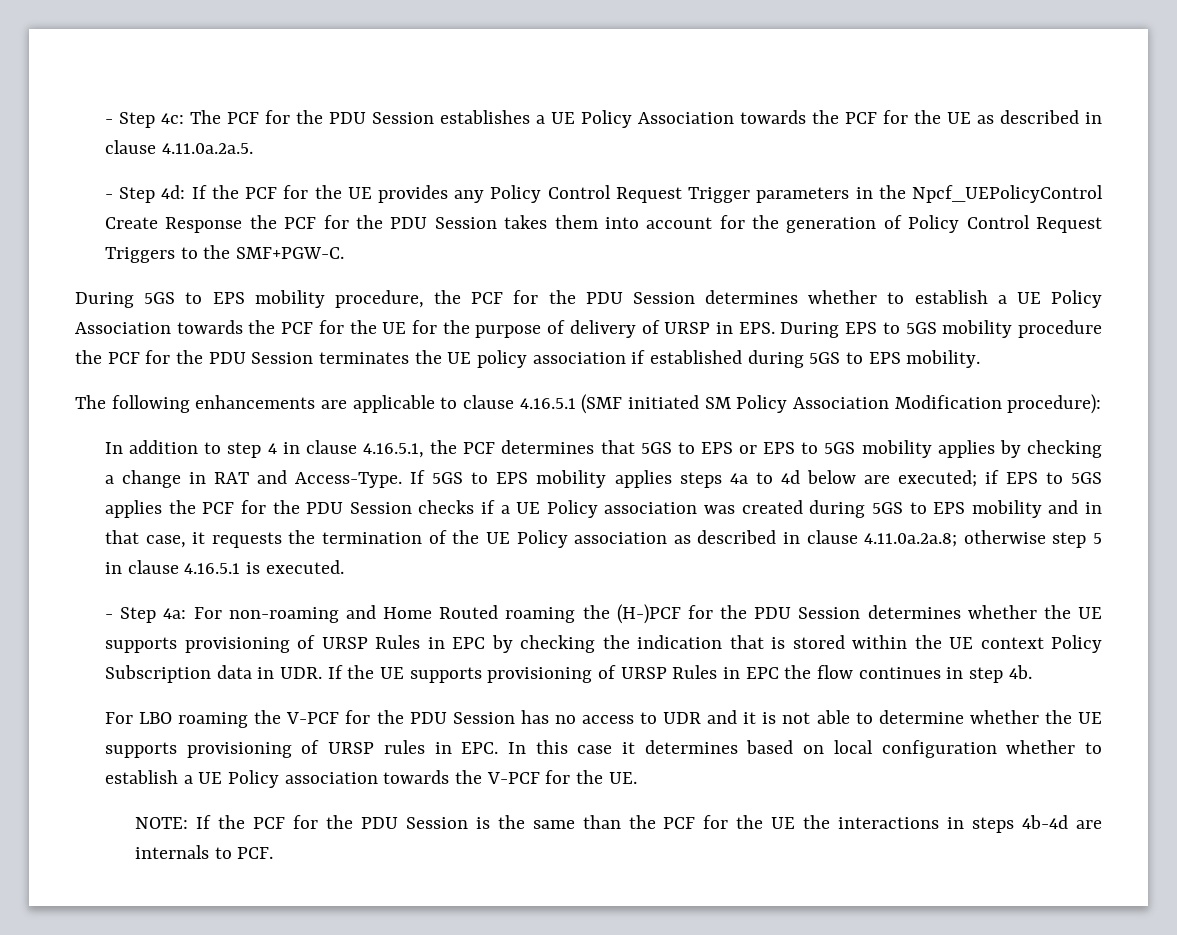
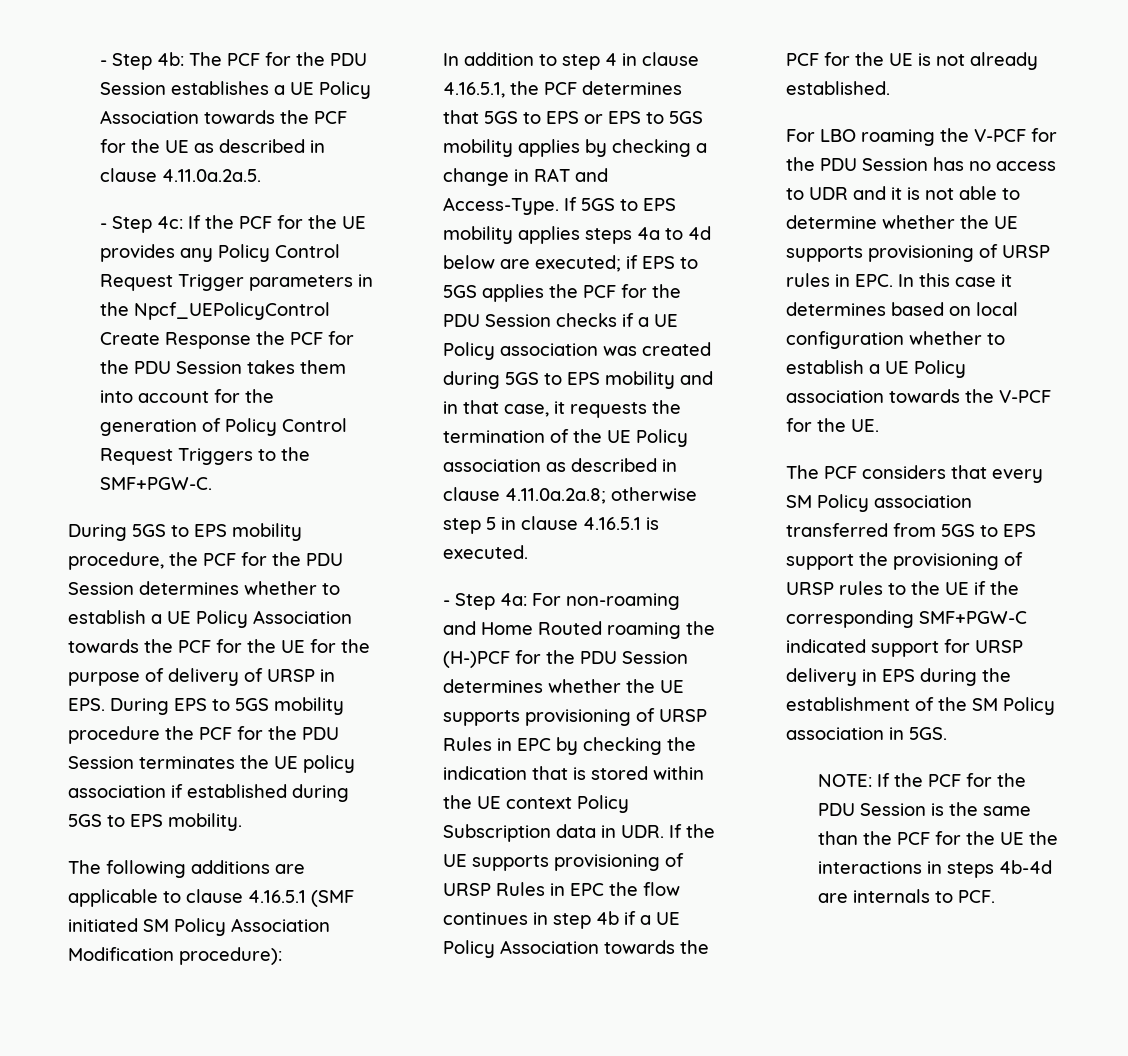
- - Step 4c: The PCF for the PDU Session establishes a UE Policy Association towards the PCF for the UE as described in clause 4.11.0a.2a.5.
+ - Step 4b: The PCF for the PDU Session establishes a UE Policy Association towards the PCF for the UE as described in clause 4.11.0a.2a.5.
- - Step 4d: If the PCF for the UE provides any Policy Control Request Trigger parameters in the Npcf_UEPolicyControl Create Response the PCF for the PDU Session takes them into account for the generation of Policy Control Request Triggers to the SMF+PGW-C.
+ - Step 4c: If the PCF for the UE provides any Policy Control Request Trigger parameters in the Npcf_UEPolicyControl Create Response the PCF for the PDU Session takes them into account for the generation of Policy Control Request Triggers to the SMF+PGW-C.
- The following enhancements are applicable to clause 4.16.5.1 (SMF initiated SM Policy Association Modification procedure):
+ The following additions are applicable to clause 4.16.5.1 (SMF initiated SM Policy Association Modification procedure):
- - Step 4a: For non-roaming and Home Routed roaming the (H-)PCF for the PDU Session determines whether the UE supports provisioning of URSP Rules in EPC by checking the indication that is stored within the UE context Policy Subscription data in UDR. If the UE supports provisioning of URSP Rules in EPC the flow continues in step 4b.
+ - Step 4a: For non-roaming and Home Routed roaming the (H-)PCF for the PDU Session determines whether the UE supports provisioning of URSP Rules in EPC by checking the indication that is stored within the UE context Policy Subscription data in UDR. If the UE supports provisioning of URSP Rules in EPC the flow continues in step 4b if a UE Policy Association towards the PCF for the UE is not already established.
+ The PCF considers that every SM Policy association transferred from 5GS to EPS support the provisioning of URSP rules to the UE if the corresponding SMF+PGW-C indicated support for URSP delivery in EPS during the establishment of the SM Policy association in 5GS.

